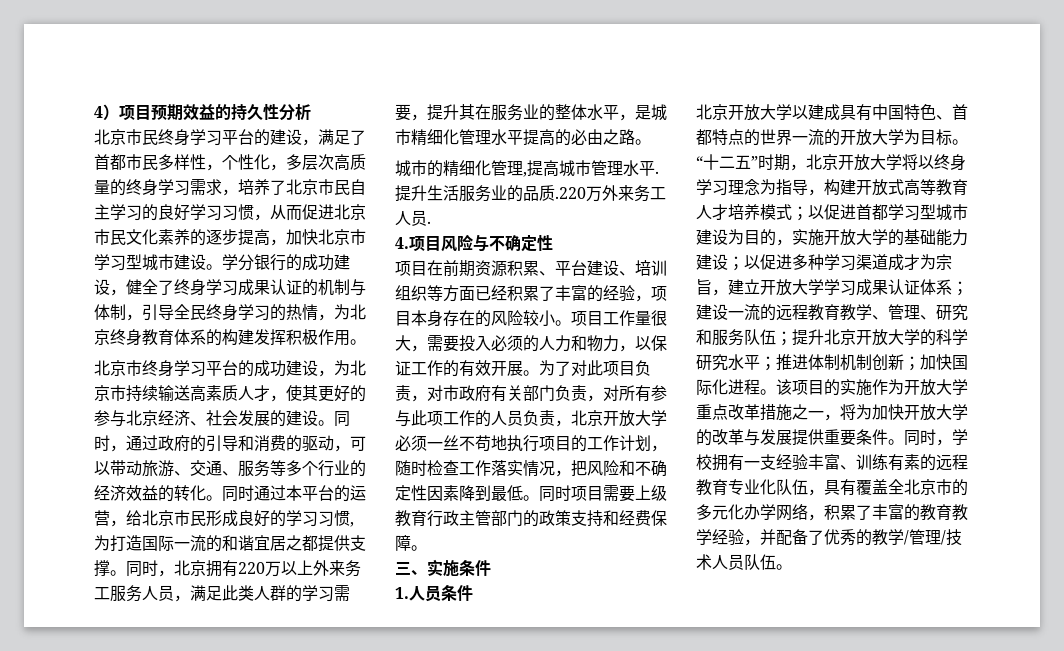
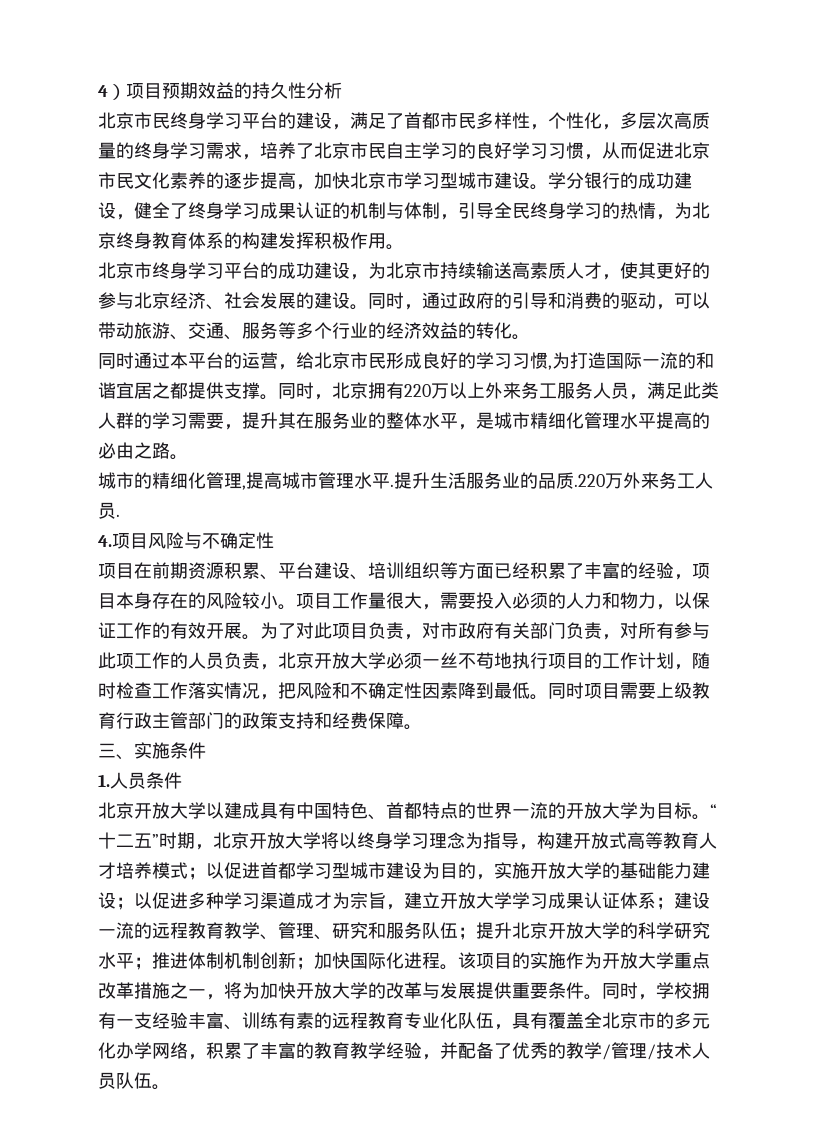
- 同时，通过政府的引导和消费的驱动，可以带动旅游、交通、服务等多个行业的经济效益的转化。同时通过本平台的运营，给北京市民形成良好的学习习惯,为打造国际一流的和谐宜居之都提供支撑。
+ 同时，通过政府的引导和消费的驱动，可以带动旅游、交通、服务等多个行业的经济效益的转化。
+ 同时通过本平台的运营，给北京市民形成良好的学习习惯,为打造国际一流的和谐宜居之都提供支撑。

